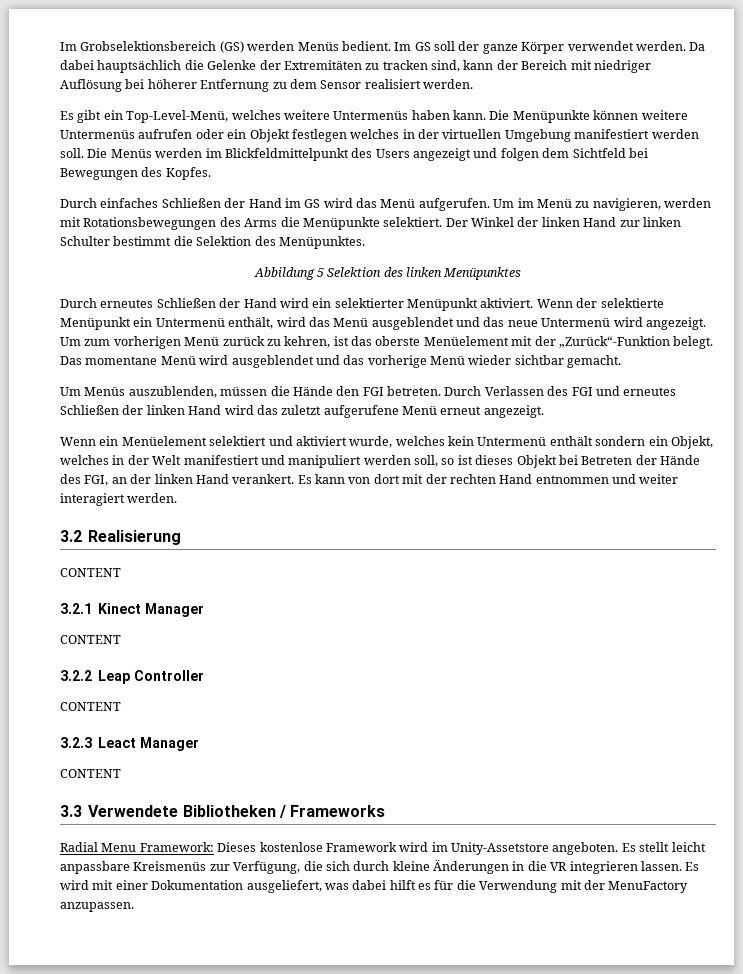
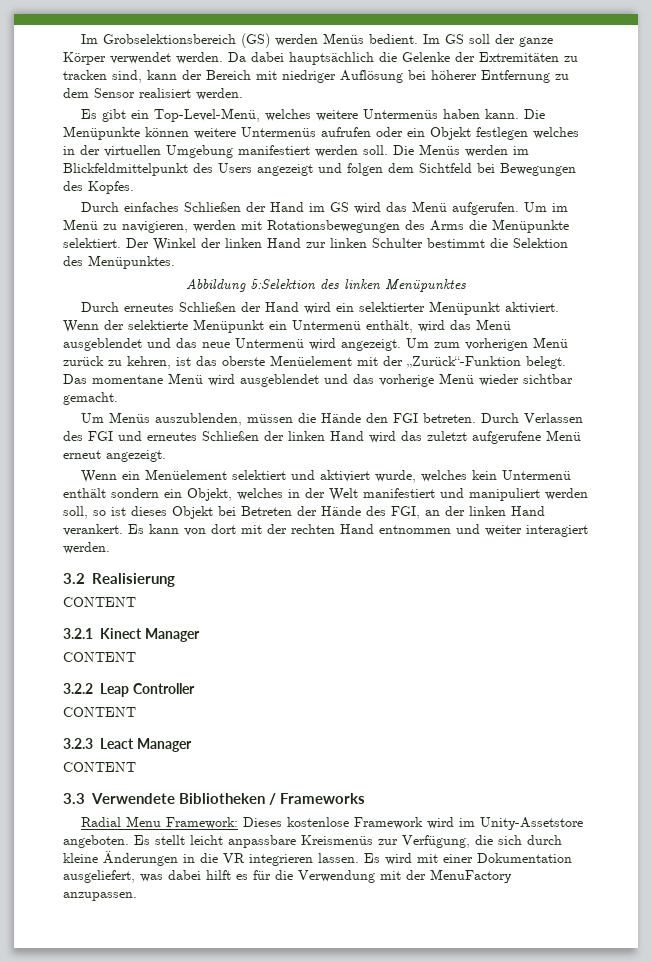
- Abbildung 5 Selektion des linken Menüpunktes
+ Abbildung 5:Selektion des linken Menüpunktes

